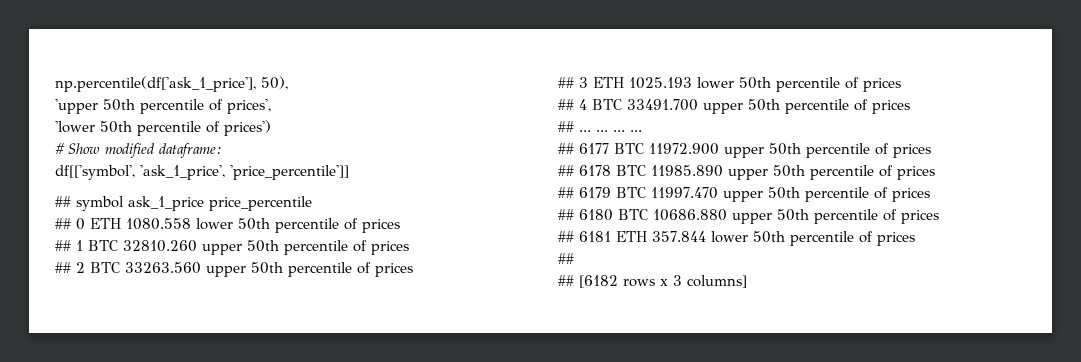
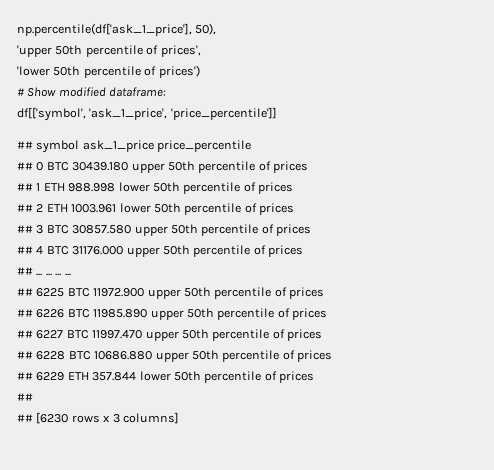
- ## 0 ETH 1080.558 lower 50th percentile of prices
- ## 1 BTC 32810.260 upper 50th percentile of prices
+ ## 0 BTC 30439.180 upper 50th percentile of prices
+ ## 1 ETH 988.998 lower 50th percentile of prices
- ## 2 BTC 33263.560 upper 50th percentile of prices
+ ## 2 ETH 1003.961 lower 50th percentile of prices
- ## 3 ETH 1025.193 lower 50th percentile of prices
+ ## 3 BTC 30857.580 upper 50th percentile of prices
- ## 4 BTC 33491.700 upper 50th percentile of prices
+ ## 4 BTC 31176.000 upper 50th percentile of prices
- ## 6177 BTC 11972.900 upper 50th percentile of prices
+ ## 6225 BTC 11972.900 upper 50th percentile of prices
- ## 6178 BTC 11985.890 upper 50th percentile of prices
+ ## 6226 BTC 11985.890 upper 50th percentile of prices
- ## 6179 BTC 11997.470 upper 50th percentile of prices
+ ## 6227 BTC 11997.470 upper 50th percentile of prices
- ## 6180 BTC 10686.880 upper 50th percentile of prices
+ ## 6228 BTC 10686.880 upper 50th percentile of prices
- ## 6181 ETH 357.844 lower 50th percentile of prices
+ ## 6229 ETH 357.844 lower 50th percentile of prices
- ## [6182 rows x 3 columns]
+ ## [6230 rows x 3 columns]

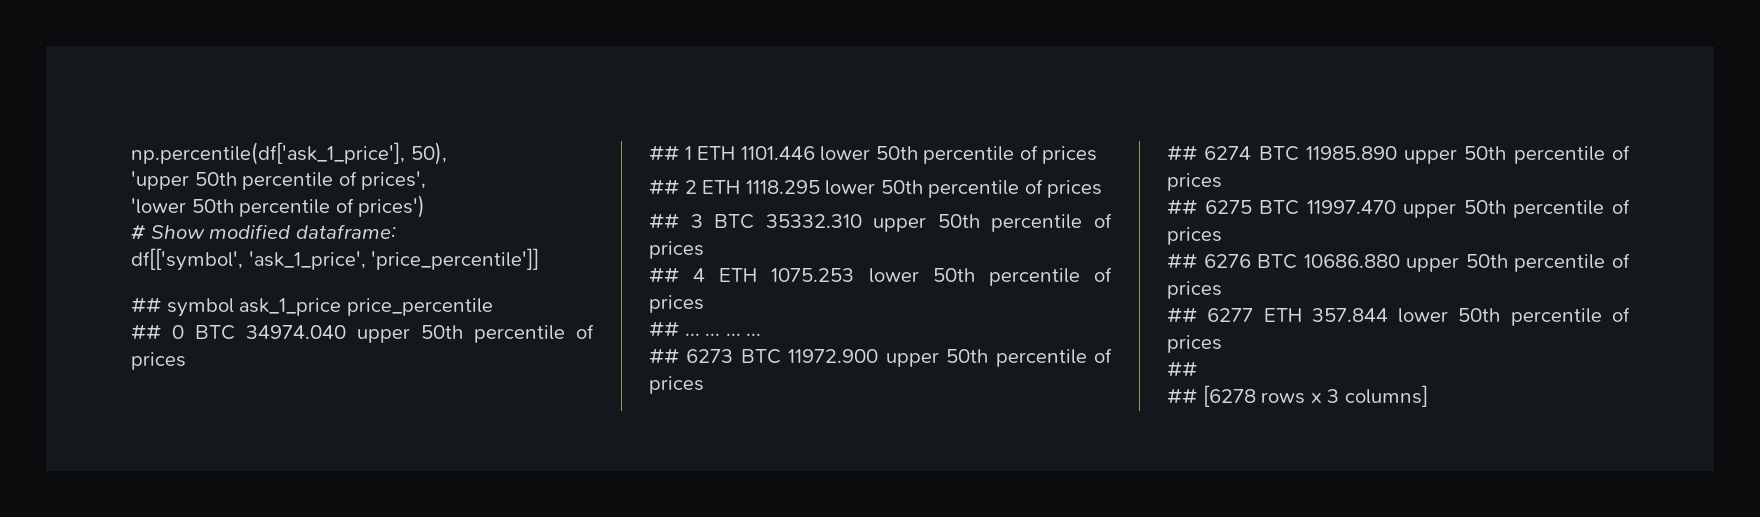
- ## 0 BTC 30439.180 upper 50th percentile of prices
+ ## 0 BTC 34974.040 upper 50th percentile of prices
- ## 1 ETH 988.998 lower 50th percentile of prices
+ ## 1 ETH 1101.446 lower 50th percentile of prices
- ## 2 ETH 1003.961 lower 50th percentile of prices
+ ## 2 ETH 1118.295 lower 50th percentile of prices
- ## 3 BTC 30857.580 upper 50th percentile of prices
+ ## 3 BTC 35332.310 upper 50th percentile of prices
- ## 4 BTC 31176.000 upper 50th percentile of prices
+ ## 4 ETH 1075.253 lower 50th percentile of prices
- ## 6225 BTC 11972.900 upper 50th percentile of prices
+ ## 6273 BTC 11972.900 upper 50th percentile of prices
- ## 6226 BTC 11985.890 upper 50th percentile of prices
+ ## 6274 BTC 11985.890 upper 50th percentile of prices
- ## 6227 BTC 11997.470 upper 50th percentile of prices
+ ## 6275 BTC 11997.470 upper 50th percentile of prices
- ## 6228 BTC 10686.880 upper 50th percentile of prices
+ ## 6276 BTC 10686.880 upper 50th percentile of prices
- ## 6229 ETH 357.844 lower 50th percentile of prices
+ ## 6277 ETH 357.844 lower 50th percentile of prices
- ## [6230 rows x 3 columns]
+ ## [6278 rows x 3 columns]

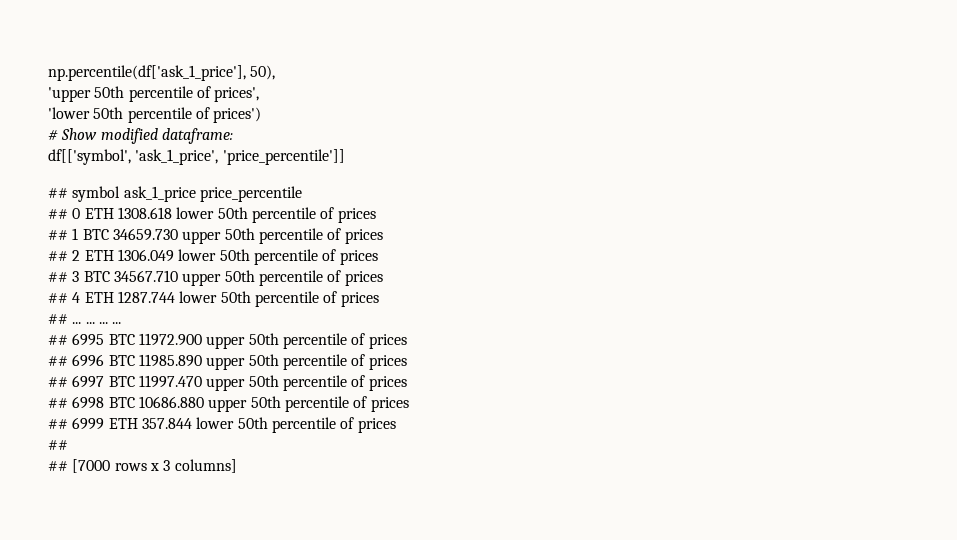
- ## 0 BTC 34974.040 upper 50th percentile of prices
+ ## 0 ETH 1308.618 lower 50th percentile of prices
- ## 1 ETH 1101.446 lower 50th percentile of prices
+ ## 1 BTC 34659.730 upper 50th percentile of prices
- ## 2 ETH 1118.295 lower 50th percentile of prices
+ ## 2 ETH 1306.049 lower 50th percentile of prices
- ## 3 BTC 35332.310 upper 50th percentile of prices
+ ## 3 BTC 34567.710 upper 50th percentile of prices
- ## 4 ETH 1075.253 lower 50th percentile of prices
+ ## 4 ETH 1287.744 lower 50th percentile of prices
- ## 6273 BTC 11972.900 upper 50th percentile of prices
+ ## 6995 BTC 11972.900 upper 50th percentile of prices
- ## 6274 BTC 11985.890 upper 50th percentile of prices
+ ## 6996 BTC 11985.890 upper 50th percentile of prices
- ## 6275 BTC 11997.470 upper 50th percentile of prices
+ ## 6997 BTC 11997.470 upper 50th percentile of prices
- ## 6276 BTC 10686.880 upper 50th percentile of prices
+ ## 6998 BTC 10686.880 upper 50th percentile of prices
- ## 6277 ETH 357.844 lower 50th percentile of prices
+ ## 6999 ETH 357.844 lower 50th percentile of prices
- ## [6278 rows x 3 columns]
+ ## [7000 rows x 3 columns]

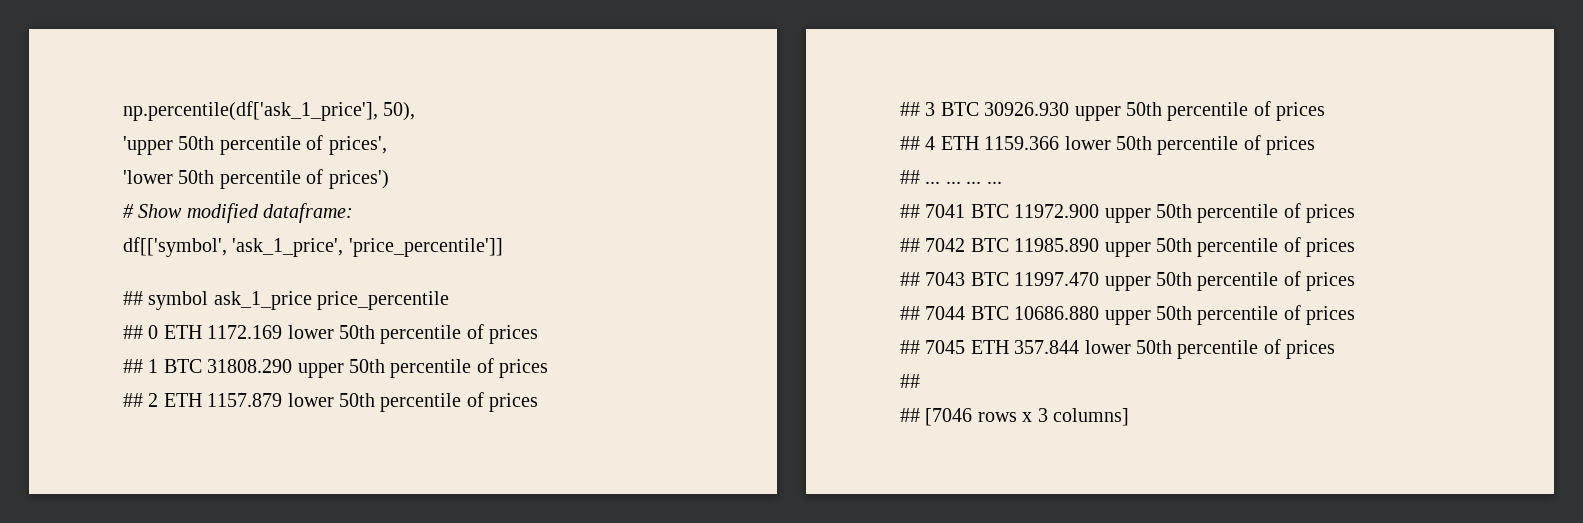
- ## 0 ETH 1308.618 lower 50th percentile of prices
+ ## 0 ETH 1172.169 lower 50th percentile of prices
- ## 1 BTC 34659.730 upper 50th percentile of prices
+ ## 1 BTC 31808.290 upper 50th percentile of prices
- ## 2 ETH 1306.049 lower 50th percentile of prices
+ ## 2 ETH 1157.879 lower 50th percentile of prices
- ## 3 BTC 34567.710 upper 50th percentile of prices
+ ## 3 BTC 30926.930 upper 50th percentile of prices
- ## 4 ETH 1287.744 lower 50th percentile of prices
+ ## 4 ETH 1159.366 lower 50th percentile of prices
- ## 6995 BTC 11972.900 upper 50th percentile of prices
+ ## 7041 BTC 11972.900 upper 50th percentile of prices
- ## 6996 BTC 11985.890 upper 50th percentile of prices
+ ## 7042 BTC 11985.890 upper 50th percentile of prices
- ## 6997 BTC 11997.470 upper 50th percentile of prices
+ ## 7043 BTC 11997.470 upper 50th percentile of prices
- ## 6998 BTC 10686.880 upper 50th percentile of prices
+ ## 7044 BTC 10686.880 upper 50th percentile of prices
- ## 6999 ETH 357.844 lower 50th percentile of prices
+ ## 7045 ETH 357.844 lower 50th percentile of prices
- ## [7000 rows x 3 columns]
+ ## [7046 rows x 3 columns]

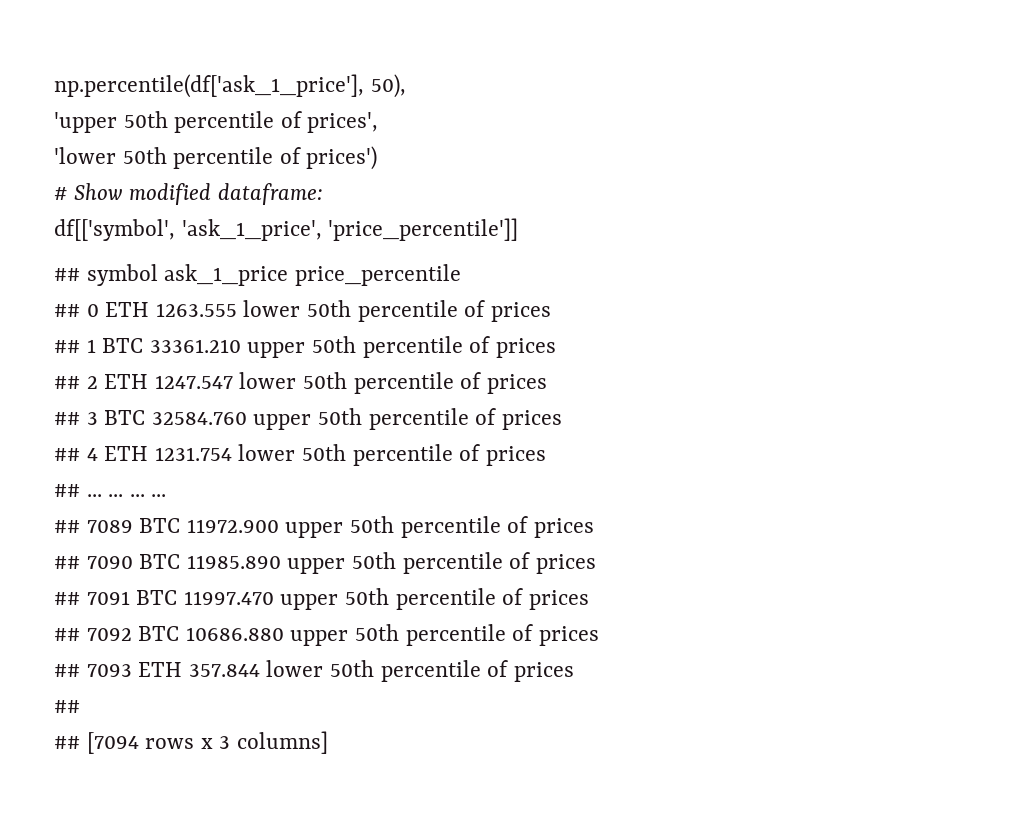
- ## 0 ETH 1172.169 lower 50th percentile of prices
+ ## 0 ETH 1263.555 lower 50th percentile of prices
- ## 1 BTC 31808.290 upper 50th percentile of prices
+ ## 1 BTC 33361.210 upper 50th percentile of prices
- ## 2 ETH 1157.879 lower 50th percentile of prices
+ ## 2 ETH 1247.547 lower 50th percentile of prices
- ## 3 BTC 30926.930 upper 50th percentile of prices
+ ## 3 BTC 32584.760 upper 50th percentile of prices
- ## 4 ETH 1159.366 lower 50th percentile of prices
+ ## 4 ETH 1231.754 lower 50th percentile of prices
- ## 7041 BTC 11972.900 upper 50th percentile of prices
+ ## 7089 BTC 11972.900 upper 50th percentile of prices
- ## 7042 BTC 11985.890 upper 50th percentile of prices
+ ## 7090 BTC 11985.890 upper 50th percentile of prices
- ## 7043 BTC 11997.470 upper 50th percentile of prices
+ ## 7091 BTC 11997.470 upper 50th percentile of prices
- ## 7044 BTC 10686.880 upper 50th percentile of prices
+ ## 7092 BTC 10686.880 upper 50th percentile of prices
- ## 7045 ETH 357.844 lower 50th percentile of prices
+ ## 7093 ETH 357.844 lower 50th percentile of prices
- ## [7046 rows x 3 columns]
+ ## [7094 rows x 3 columns]

